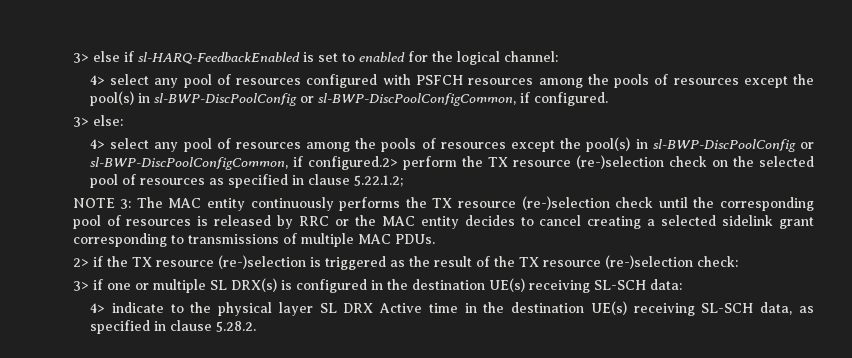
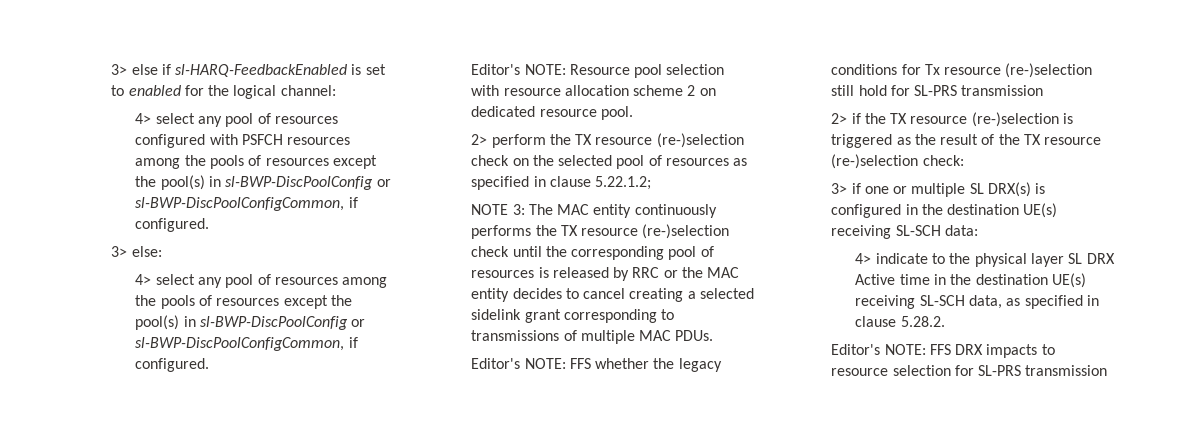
- 4> select any pool of resources among the pools of resources except the pool(s) in sl-BWP-DiscPoolConfig or sl-BWP-DiscPoolConfigCommon, if configured.2> perform the TX resource (re-)selection check on the selected pool of resources as specified in clause 5.22.1.2;
+ 4> select any pool of resources among the pools of resources except the pool(s) in sl-BWP-DiscPoolConfig or sl-BWP-DiscPoolConfigCommon, if configured.
+ Editor's NOTE: Resource pool selection with resource allocation scheme 2 on dedicated resource pool.
+ 2> perform the TX resource (re-)selection check on the selected pool of resources as specified in clause 5.22.1.2;
+ Editor's NOTE: FFS whether the legacy conditions for Tx resource (re-)selection still hold for SL-PRS transmission
+ Editor's NOTE: FFS DRX impacts to resource selection for SL-PRS transmission

